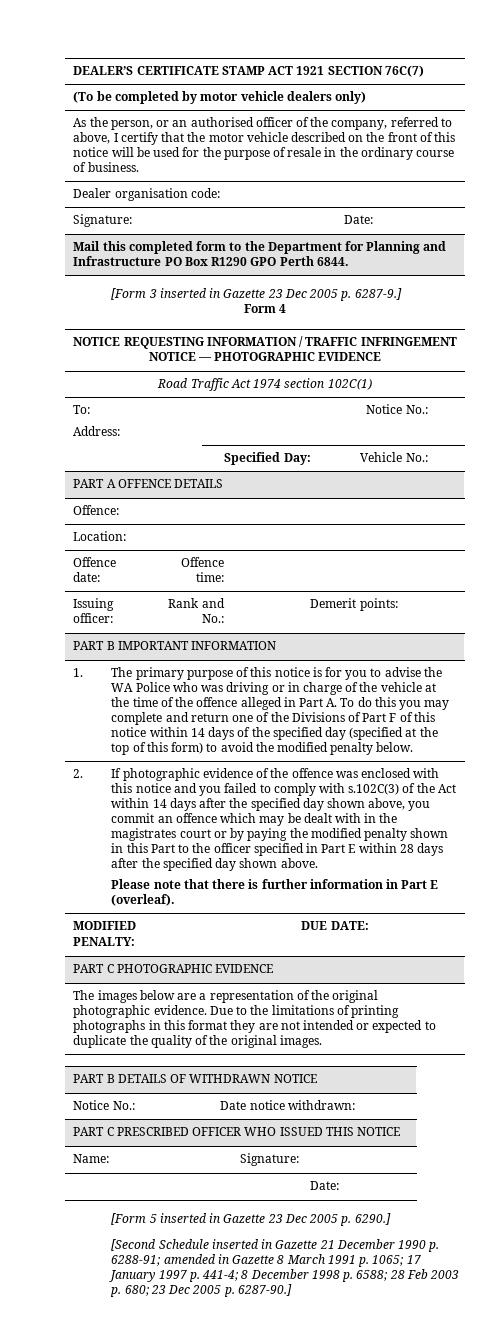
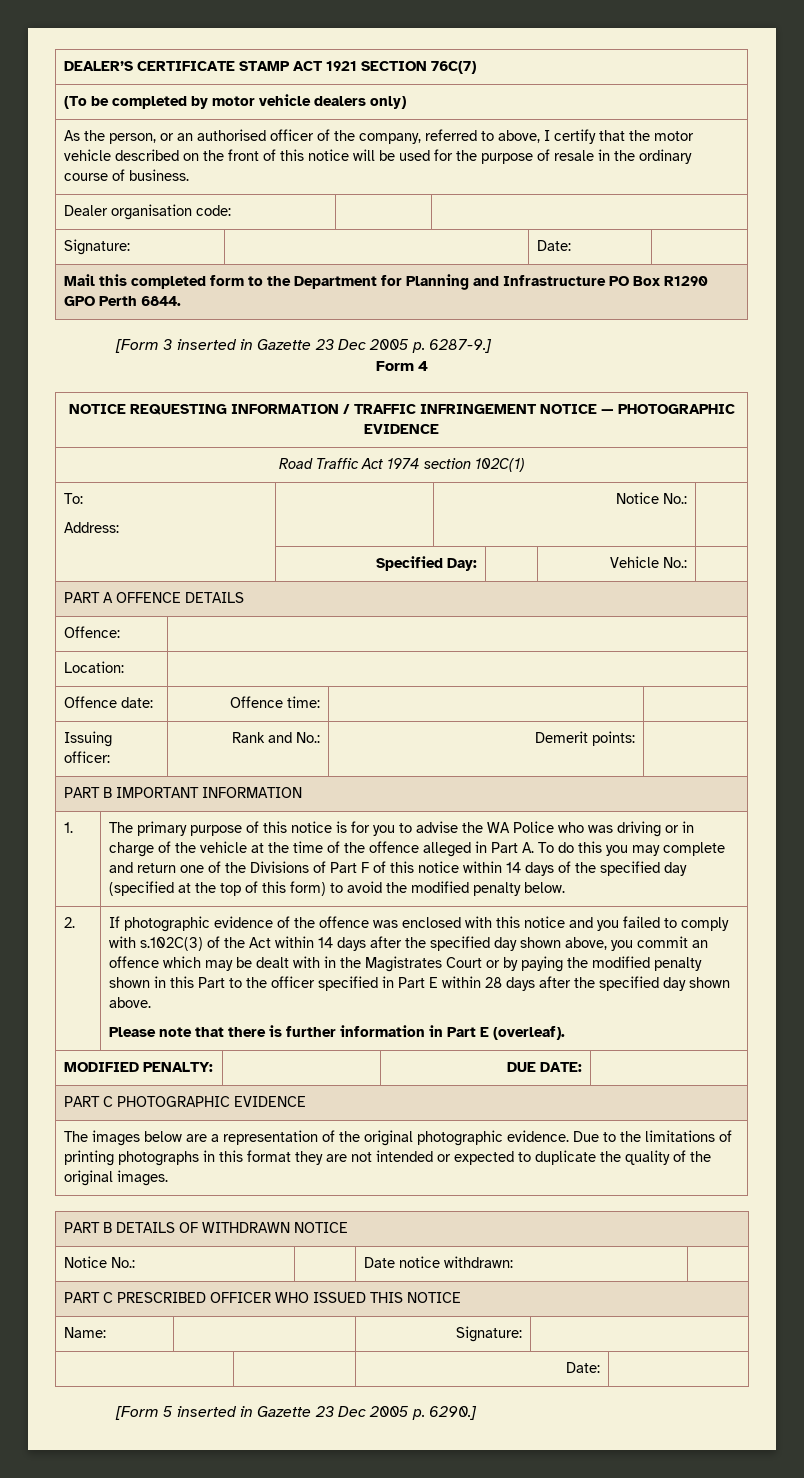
- If photographic evidence of the offence was enclosed with this notice and you failed to comply with s.102C(3) of the Act within 14 days after the specified day shown above, you commit an offence which may be dealt with in the magistrates court or by paying the modified penalty shown in this Part to the officer specified in Part E within 28 days after the specified day shown above.
+ If photographic evidence of the offence was enclosed with this notice and you failed to comply with s.102C(3) of the Act within 14 days after the specified day shown above, you commit an offence which may be dealt with in the Magistrates Court or by paying the modified penalty shown in this Part to the officer specified in Part E within 28 days after the specified day shown above.
- [Second Schedule inserted in Gazette 21 December 1990 p. 6288-91; amended in Gazette 8 March 1991 p. 1065; 17 January 1997 p. 441-4; 8 December 1998 p. 6588; 28 Feb 2003 p. 680; 23 Dec 2005 p. 6287-90.]

